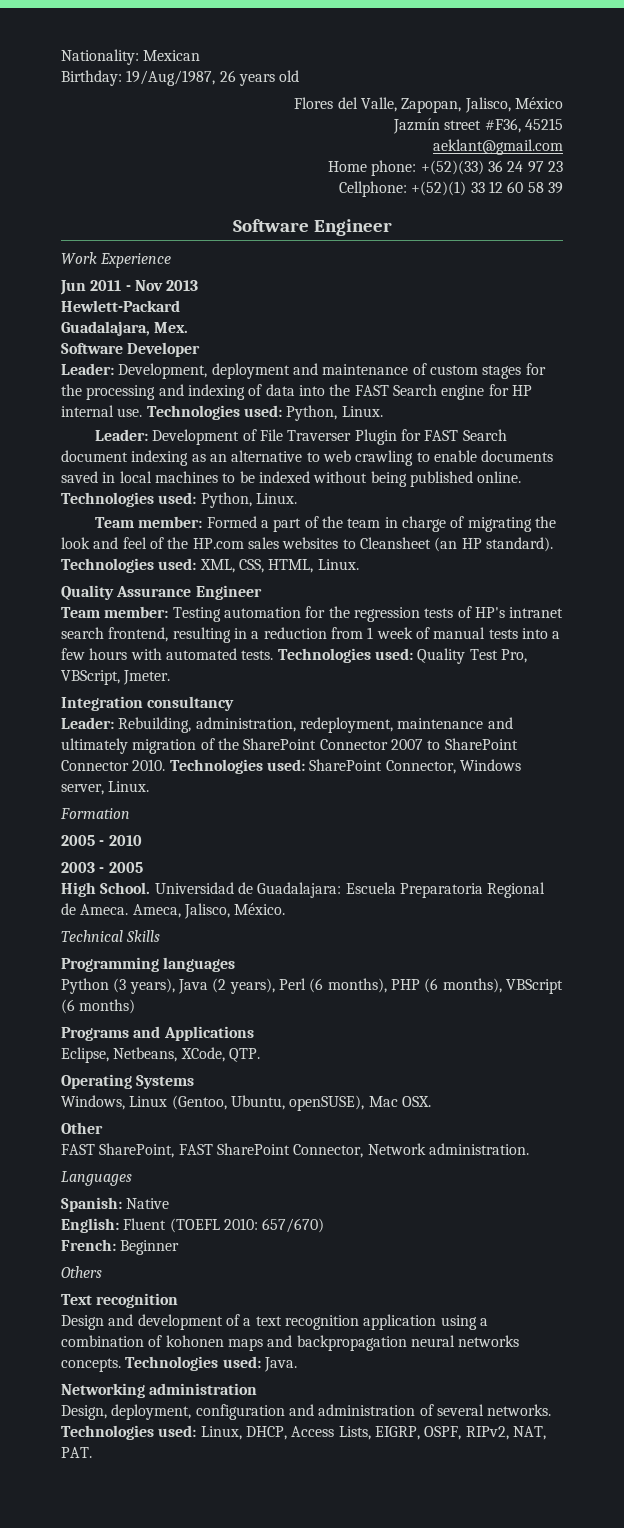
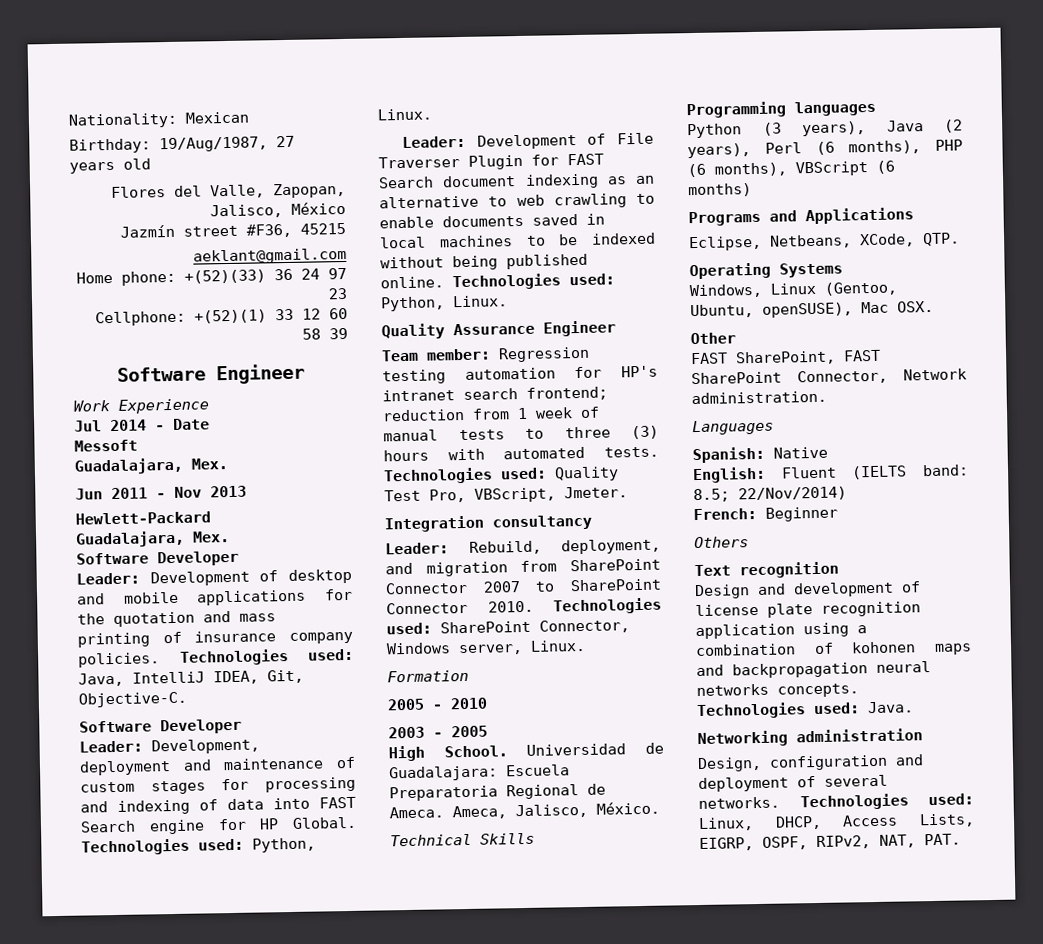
- Birthday: 19/Aug/1987, 26 years old
+ Birthday: 19/Aug/1987, 27 years old
+ Jul 2014 - Date
+ Messoft
+ Guadalajara, Mex.
+ Leader: Development of desktop and mobile applications for the quotation and mass printing of insurance company policies. Technologies used: Java, IntelliJ IDEA, Git, Objective-C.
+ Software Developer
- Leader: Development, deployment and maintenance of custom stages for the processing and indexing of data into the FAST Search engine for HP internal use.
+ Leader: Development, deployment and maintenance of custom stages for processing and indexing of data into FAST Search engine for HP Global.
- Team member: Formed a part of the team in charge of migrating the look and feel of the HP.com sales websites to Cleansheet (an HP standard). Technologies used: XML, CSS, HTML, Linux.
- Team member: Testing automation for the regression tests of HP's intranet search frontend, resulting in a reduction from 1 week of manual tests into a few hours with automated tests.
+ Team member: Regression testing automation for HP's intranet search frontend; reduction from 1 week of manual tests to three (3) hours with automated tests.
- Leader: Rebuilding, administration, redeployment, maintenance and ultimately migration of the SharePoint Connector 2007 to SharePoint Connector 2010.
+ Leader: Rebuild, deployment, and migration from SharePoint Connector 2007 to SharePoint Connector 2010.
- English: Fluent (TOEFL 2010: 657/670)
+ English: Fluent (IELTS band: 8.5; 22/Nov/2014)
- Design and development of a text recognition application using a combination of kohonen maps and backpropagation neural networks concepts.
+ Design and development of license plate recognition application using a combination of kohonen maps and backpropagation neural networks concepts.
- Design, deployment, configuration and administration of several networks.
+ Design, configuration and deployment of several networks.

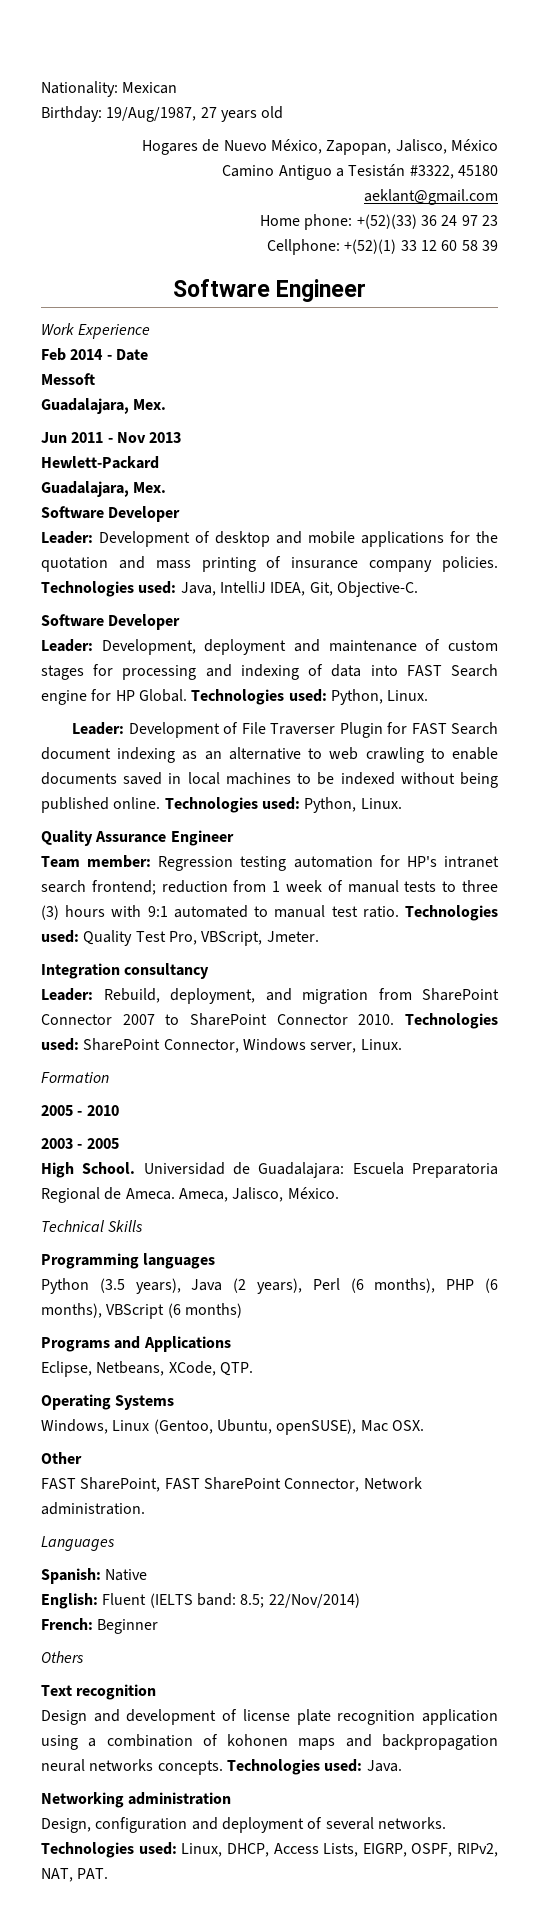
- Flores del Valle, Zapopan, Jalisco, México
+ Hogares de Nuevo México, Zapopan, Jalisco, México
- Jazmín street #F36, 45215
+ Camino Antiguo a Tesistán #3322, 45180
- Jul 2014 - Date
+ Feb 2014 - Date
- Team member: Regression testing automation for HP's intranet search frontend; reduction from 1 week of manual tests to three (3) hours with automated tests.
+ Team member: Regression testing automation for HP's intranet search frontend; reduction from 1 week of manual tests to three (3) hours with 9:1 automated to manual test ratio.
- Python (3 years), Java (2 years), Perl (6 months), PHP (6 months), VBScript (6 months)
+ Python (3.5 years), Java (2 years), Perl (6 months), PHP (6 months), VBScript (6 months)

